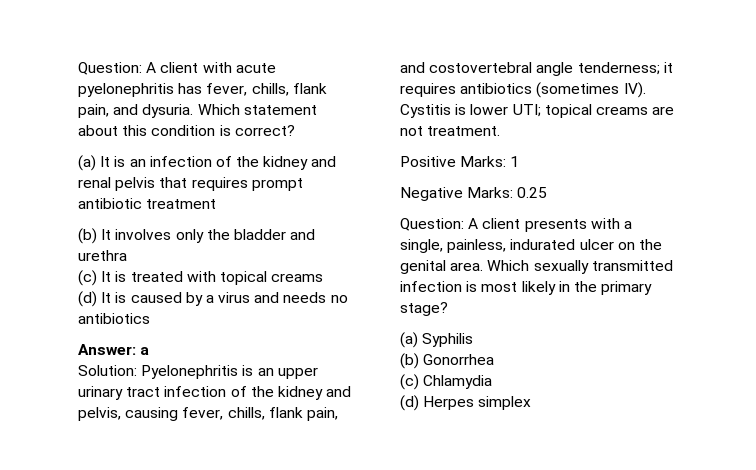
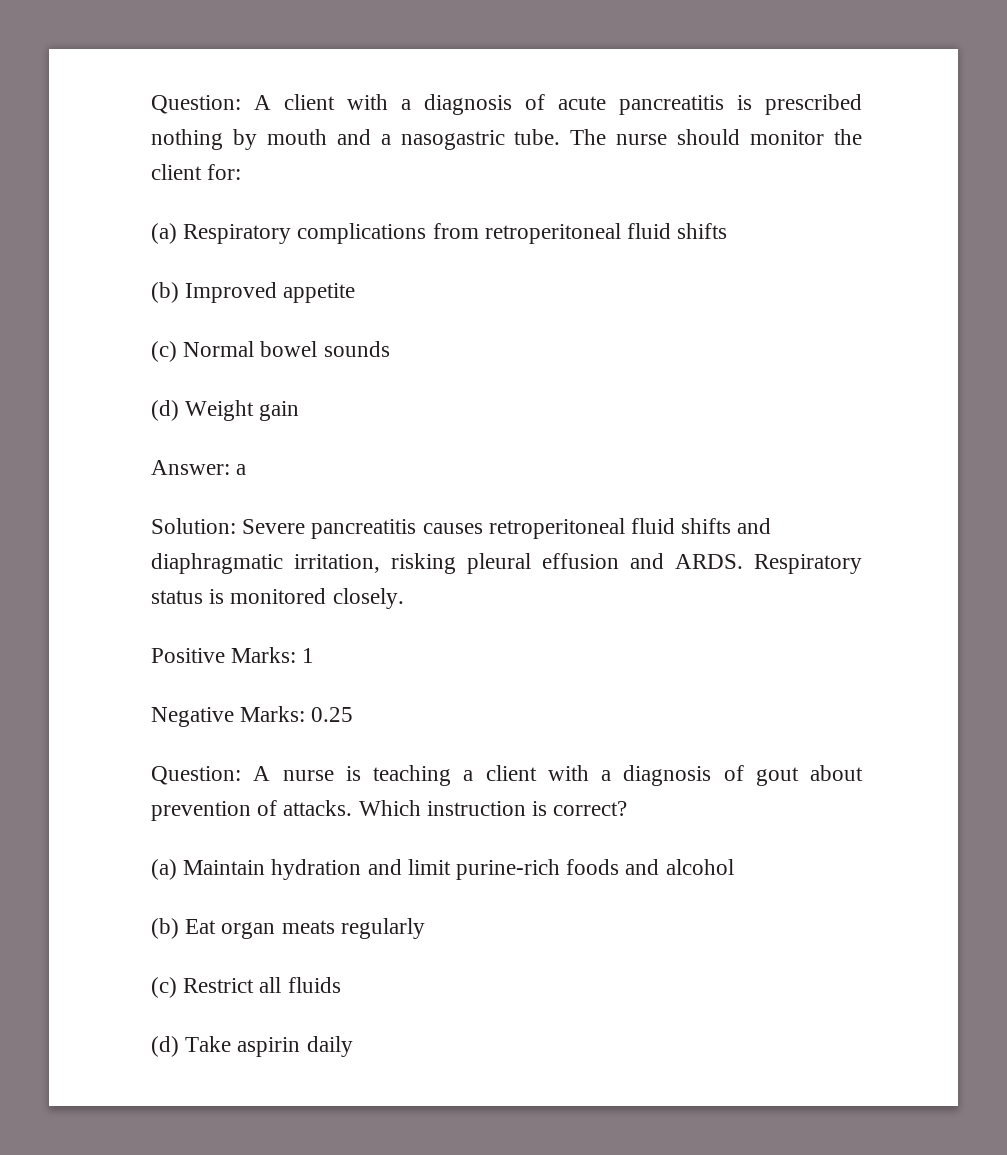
- Question: A client with acute pyelonephritis has fever, chills, flank pain, and dysuria. Which statement about this condition is correct?
- (a) It is an infection of the kidney and renal pelvis that requires prompt antibiotic treatment
- (b) It involves only the bladder and urethra
- (c) It is treated with topical creams
- (d) It is caused by a virus and needs no antibiotics
+ Question: A client with a diagnosis of acute pancreatitis is prescribed nothing by mouth and a nasogastric tube. The nurse should monitor the client for:
+ (a) Respiratory complications from retroperitoneal fluid shifts
+ (b) Improved appetite
+ (c) Normal bowel sounds
+ (d) Weight gain
  Answer: a
- Solution: Pyelonephritis is an upper urinary tract infection of the kidney and pelvis, causing fever, chills, flank pain, and costovertebral angle tenderness; it requires antibiotics (sometimes IV). Cystitis is lower UTI; topical creams are not treatment.
+ Solution: Severe pancreatitis causes retroperitoneal fluid shifts and diaphragmatic irritation, risking pleural effusion and ARDS. Respiratory status is monitored closely.
- Question: A client presents with a single, painless, indurated ulcer on the genital area. Which sexually transmitted infection is most likely in the primary stage?
- (a) Syphilis
- (b) Gonorrhea
- (c) Chlamydia
- (d) Herpes simplex
+ Question: A nurse is teaching a client with a diagnosis of gout about prevention of attacks. Which instruction is correct?
+ (a) Maintain hydration and limit purine-rich foods and alcohol
+ (b) Eat organ meats regularly
+ (c) Restrict all fluids
+ (d) Take aspirin daily

